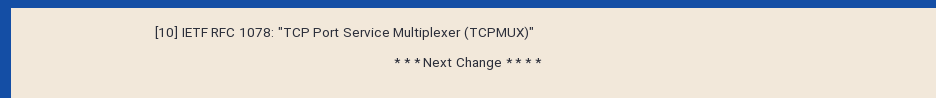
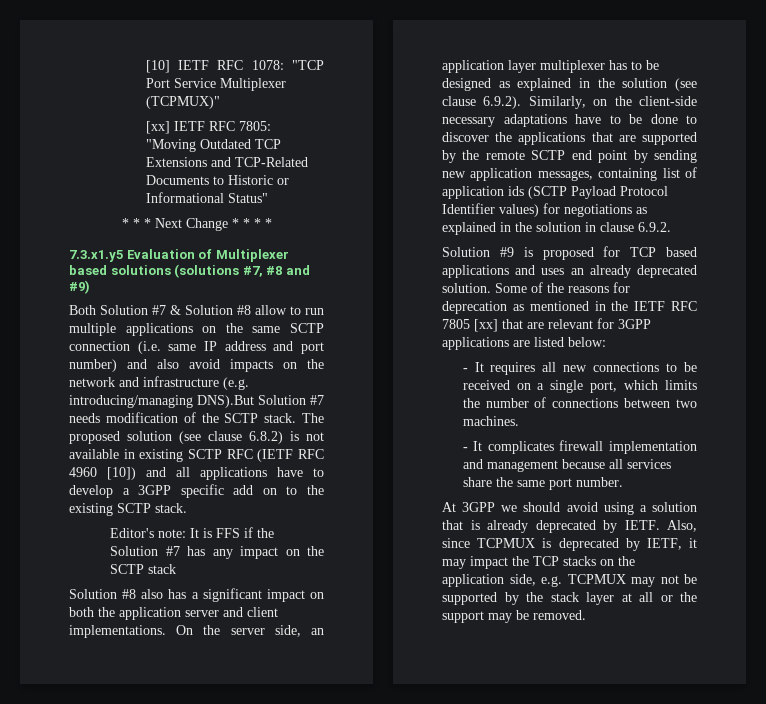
+ [xx] IETF RFC 7805: "Moving Outdated TCP Extensions and TCP-Related Documents to Historic or Informational Status"
+ 7.3.x1.y5 Evaluation of Multiplexer based solutions (solutions #7, #8 and #9)
+ Both Solution #7 & Solution #8 allow to run multiple applications on the same SCTP connection (i.e. same IP address and port number) and also avoid impacts on the network and infrastructure (e.g. introducing/managing DNS).But Solution #7 needs modification of the SCTP stack. The proposed solution (see clause 6.8.2) is not available in existing SCTP RFC (IETF RFC 4960 [10]) and all applications have to develop a 3GPP specific add on to the existing SCTP stack.
+ Editor's note: It is FFS if the Solution #7 has any impact on the SCTP stack
+ Solution #8 also has a significant impact on both the application server and client implementations. On the server side, an application layer multiplexer has to be designed as explained in the solution (see clause 6.9.2). Similarly, on the client-side necessary adaptations have to be done to discover the applications that are supported by the remote SCTP end point by sending new application messages, containing list of application ids (SCTP Payload Protocol Identifier values) for negotiations as explained in the solution in clause 6.9.2.
+ Solution #9 is proposed for TCP based applications and uses an already deprecated solution. Some of the reasons for deprecation as mentioned in the IETF RFC 7805 [xx] that are relevant for 3GPP applications are listed below:
+ - It requires all new connections to be received on a single port, which limits the number of connections between two machines.
+ - It complicates firewall implementation and management because all services share the same port number.
+ At 3GPP we should avoid using a solution that is already deprecated by IETF. Also, since TCPMUX is deprecated by IETF, it may impact the TCP stacks on the application side, e.g. TCPMUX may not be supported by the stack layer at all or the support may be removed.

